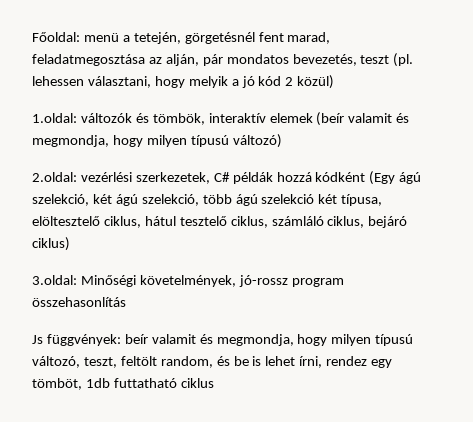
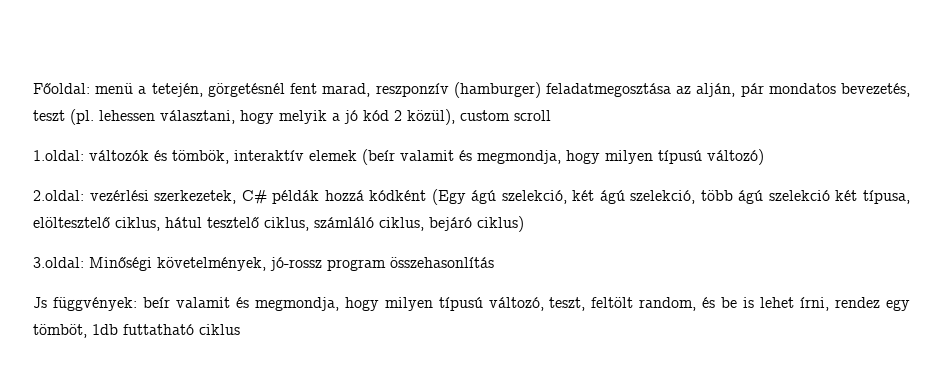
- Főoldal: menü a tetején, görgetésnél fent marad, feladatmegosztása az alján, pár mondatos bevezetés, teszt (pl. lehessen választani, hogy melyik a jó kód 2 közül)
+ Főoldal: menü a tetején, görgetésnél fent marad, reszponzív (hamburger) feladatmegosztása az alján, pár mondatos bevezetés, teszt (pl. lehessen választani, hogy melyik a jó kód 2 közül), custom scroll

